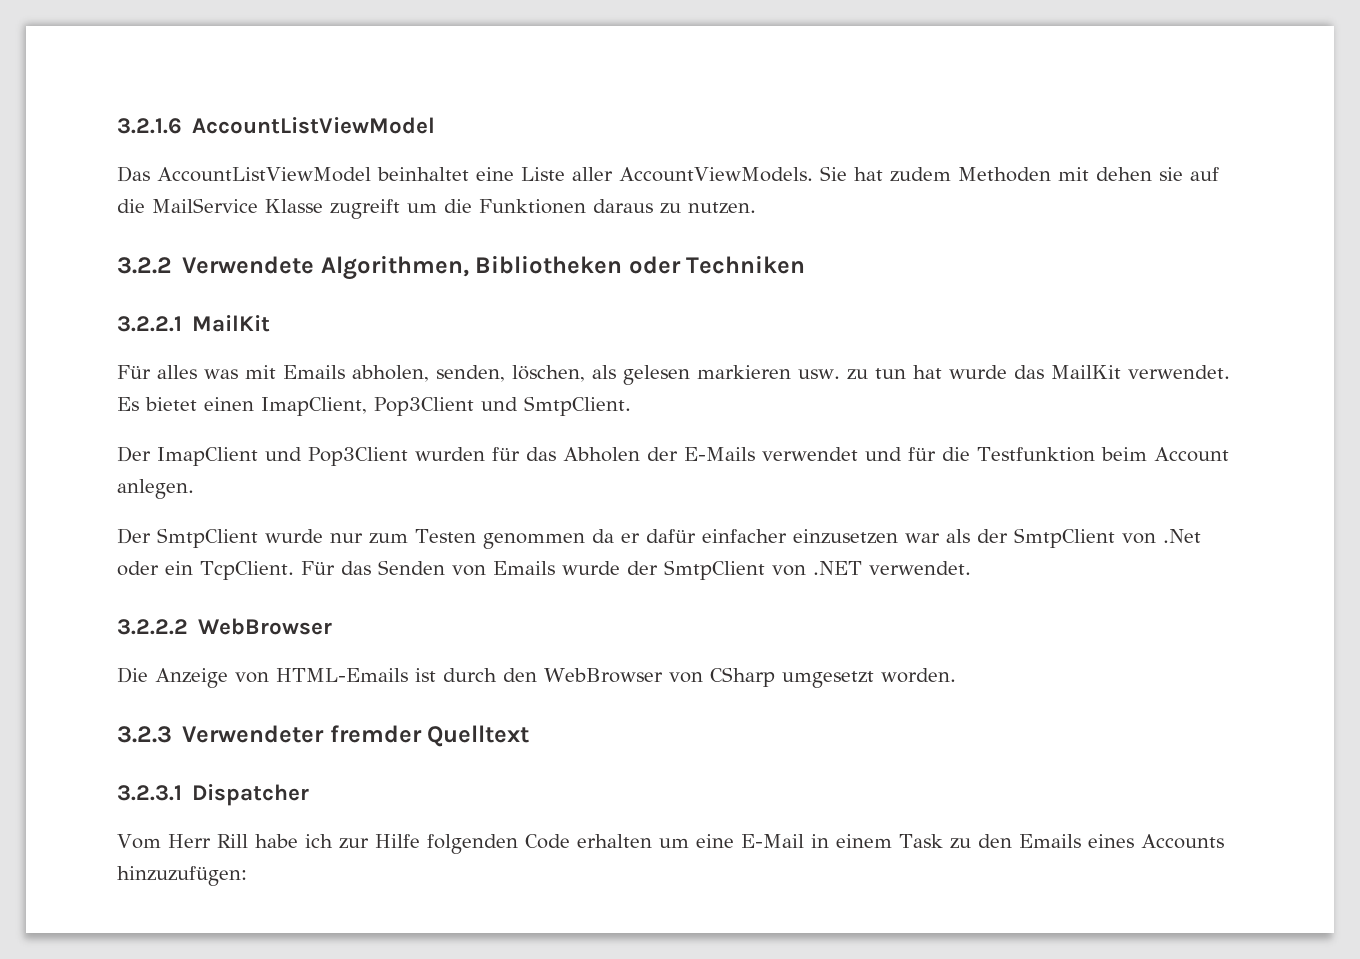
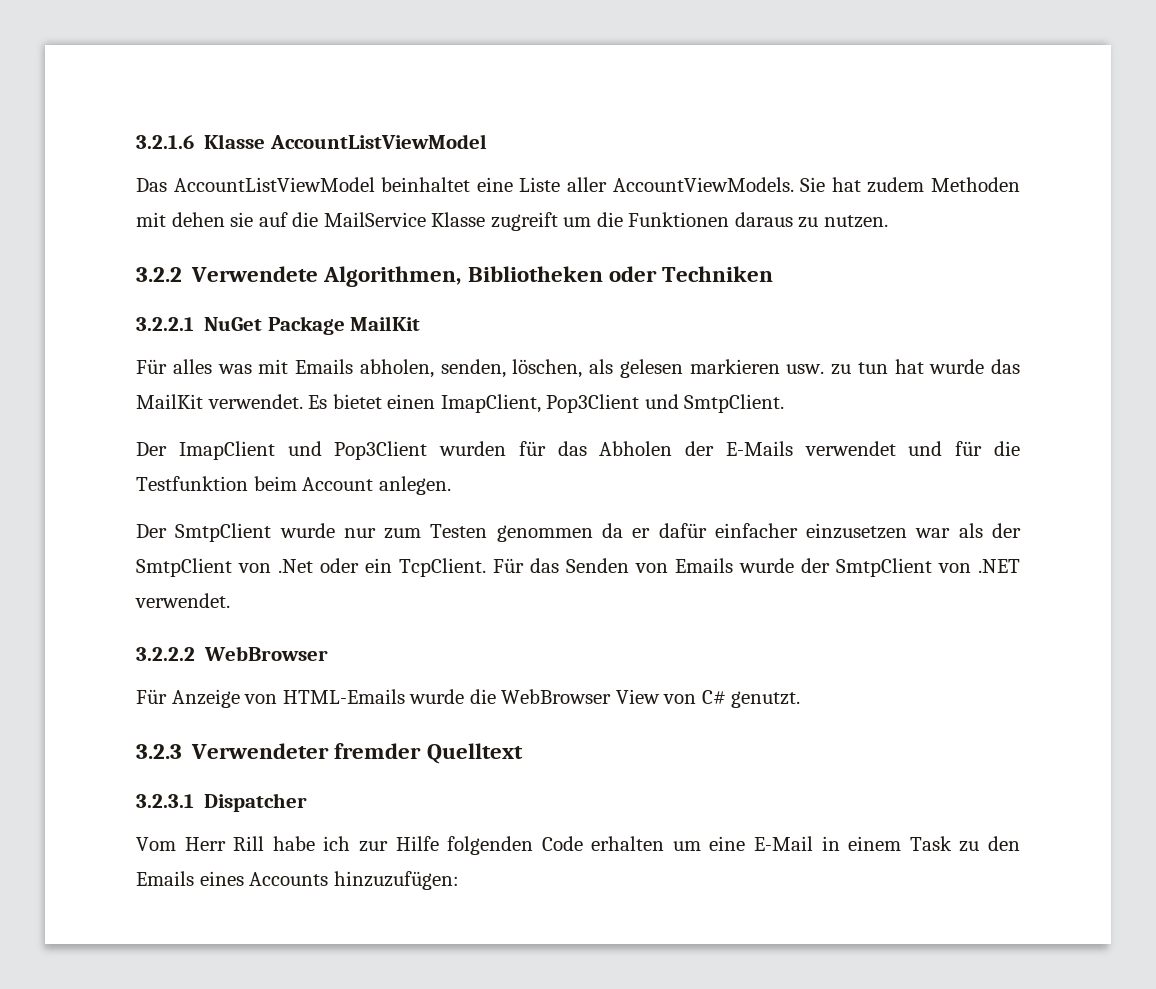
- 3.2.1.6 AccountListViewModel
+ 3.2.1.6 Klasse AccountListViewModel
- 3.2.2.1 MailKit
+ 3.2.2.1 NuGet Package MailKit
- Die Anzeige von HTML-Emails ist durch den WebBrowser von CSharp umgesetzt worden.
+ Für Anzeige von HTML-Emails wurde die WebBrowser View von C# genutzt.

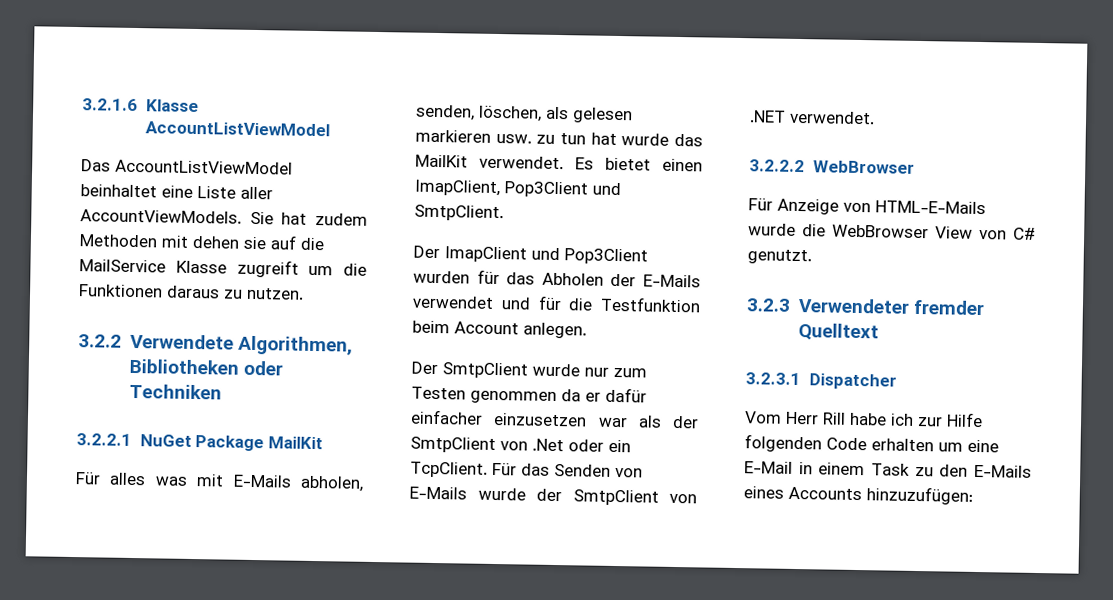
- Für alles was mit Emails abholen, senden, löschen, als gelesen markieren usw. zu tun hat wurde das MailKit verwendet.
+ Für alles was mit E-Mails abholen, senden, löschen, als gelesen markieren usw. zu tun hat wurde das MailKit verwendet.
- Für das Senden von Emails wurde der SmtpClient von .NET verwendet.
+ Für das Senden von E-Mails wurde der SmtpClient von .NET verwendet.
- Für Anzeige von HTML-Emails wurde die WebBrowser View von C# genutzt.
+ Für Anzeige von HTML-E-Mails wurde die WebBrowser View von C# genutzt.
- Vom Herr Rill habe ich zur Hilfe folgenden Code erhalten um eine E-Mail in einem Task zu den Emails eines Accounts hinzuzufügen:
+ Vom Herr Rill habe ich zur Hilfe folgenden Code erhalten um eine E-Mail in einem Task zu den E-Mails eines Accounts hinzuzufügen:

